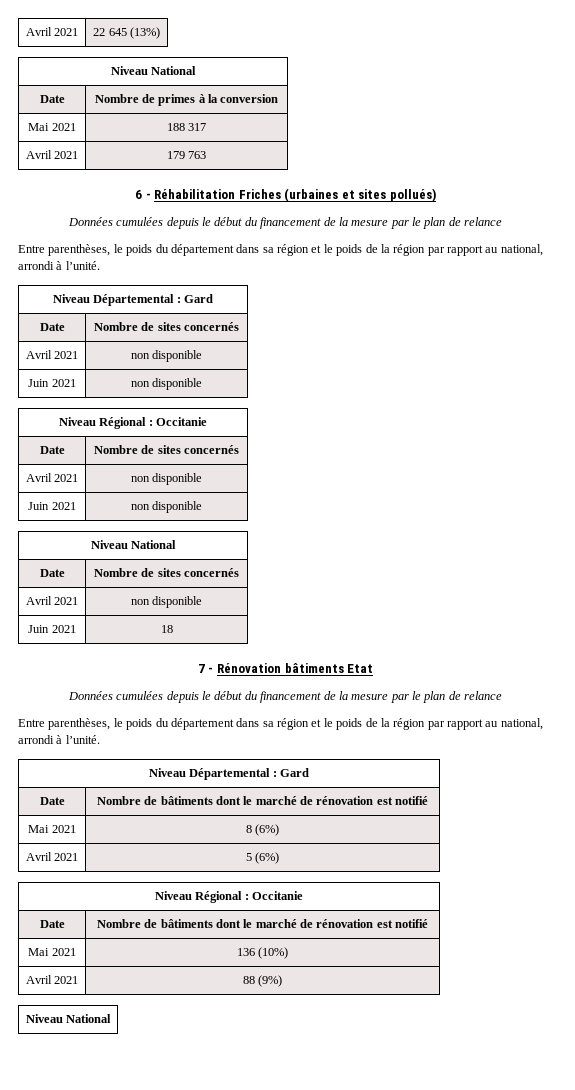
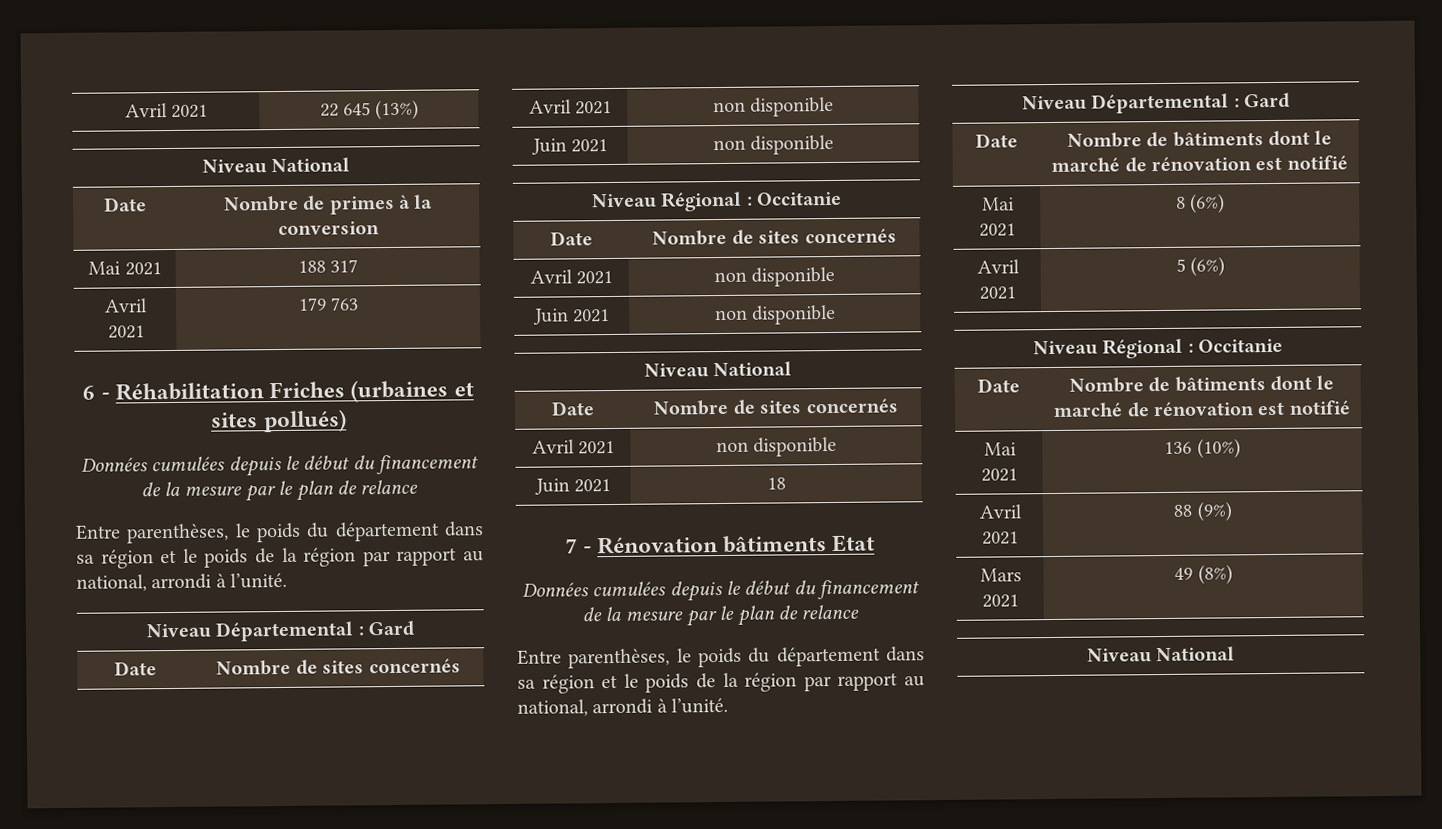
+ Mars 2021 | 49 (8%)

